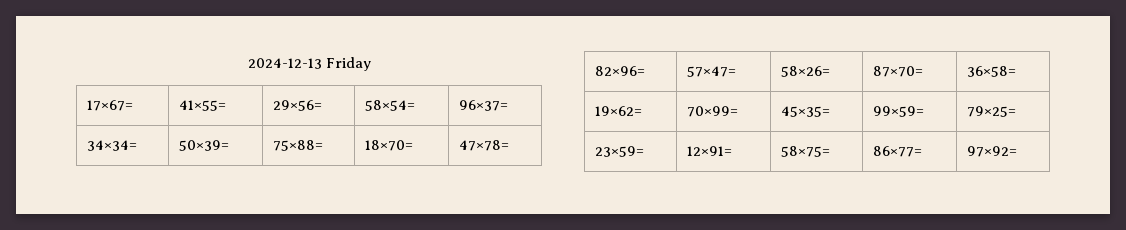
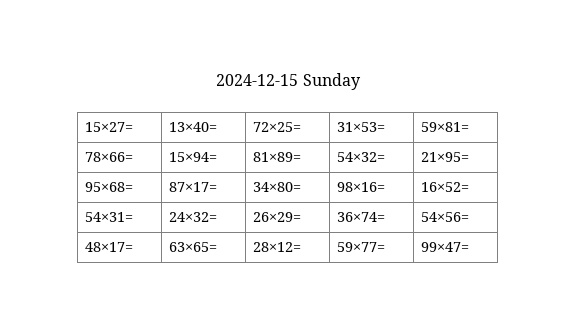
- 2024-12-13 Friday
- 17×67= | 41×55= | 29×56= | 58×54= | 96×37=
- 34×34= | 50×39= | 75×88= | 18×70= | 47×78=
- 82×96= | 57×47= | 58×26= | 87×70= | 36×58=
- 19×62= | 70×99= | 45×35= | 99×59= | 79×25=
- 23×59= | 12×91= | 58×75= | 86×77= | 97×92=
+ 2024-12-15 Sunday
+ 15×27= | 13×40= | 72×25= | 31×53= | 59×81=
+ 78×66= | 15×94= | 81×89= | 54×32= | 21×95=
+ 95×68= | 87×17= | 34×80= | 98×16= | 16×52=
+ 54×31= | 24×32= | 26×29= | 36×74= | 54×56=
+ 48×17= | 63×65= | 28×12= | 59×77= | 99×47=

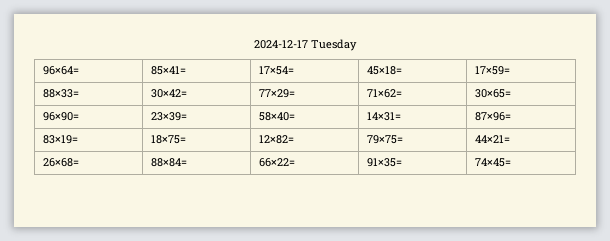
- 2024-12-15 Sunday
- 15×27= | 13×40= | 72×25= | 31×53= | 59×81=
- 78×66= | 15×94= | 81×89= | 54×32= | 21×95=
- 95×68= | 87×17= | 34×80= | 98×16= | 16×52=
- 54×31= | 24×32= | 26×29= | 36×74= | 54×56=
- 48×17= | 63×65= | 28×12= | 59×77= | 99×47=
+ 2024-12-17 Tuesday
+ 96×64= | 85×41= | 17×54= | 45×18= | 17×59=
+ 88×33= | 30×42= | 77×29= | 71×62= | 30×65=
+ 96×90= | 23×39= | 58×40= | 14×31= | 87×96=
+ 83×19= | 18×75= | 12×82= | 79×75= | 44×21=
+ 26×68= | 88×84= | 66×22= | 91×35= | 74×45=

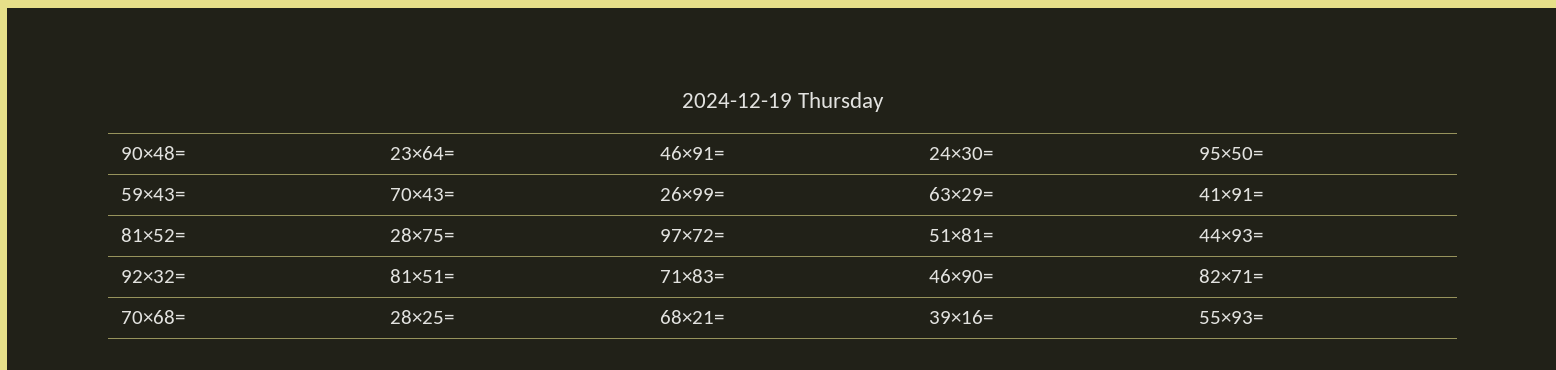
- 2024-12-17 Tuesday
- 96×64= | 85×41= | 17×54= | 45×18= | 17×59=
- 88×33= | 30×42= | 77×29= | 71×62= | 30×65=
- 96×90= | 23×39= | 58×40= | 14×31= | 87×96=
- 83×19= | 18×75= | 12×82= | 79×75= | 44×21=
- 26×68= | 88×84= | 66×22= | 91×35= | 74×45=
+ 2024-12-19 Thursday
+ 90×48= | 23×64= | 46×91= | 24×30= | 95×50=
+ 59×43= | 70×43= | 26×99= | 63×29= | 41×91=
+ 81×52= | 28×75= | 97×72= | 51×81= | 44×93=
+ 92×32= | 81×51= | 71×83= | 46×90= | 82×71=
+ 70×68= | 28×25= | 68×21= | 39×16= | 55×93=

